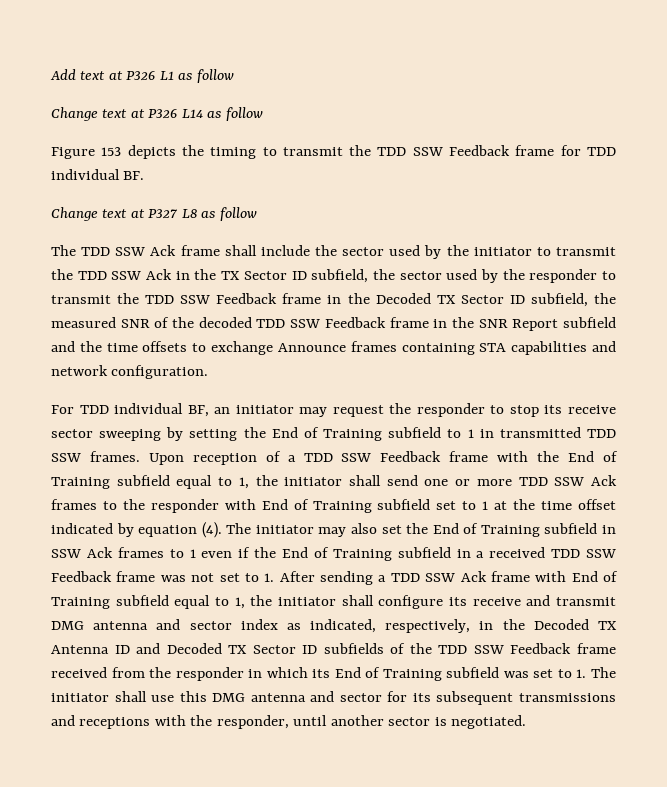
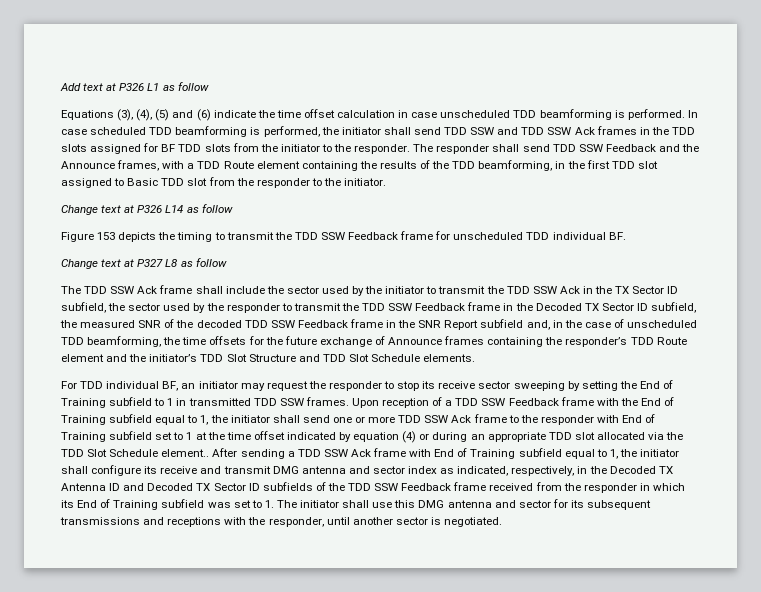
+ Equations (3), (4), (5) and (6) indicate the time offset calculation in case unscheduled TDD beamforming is performed. In case scheduled TDD beamforming is performed, the initiator shall send TDD SSW and TDD SSW Ack frames in the TDD slots assigned for BF TDD slots from the initiator to the responder. The responder shall send TDD SSW Feedback and the Announce frames, with a TDD Route element containing the results of the TDD beamforming, in the first TDD slot assigned to Basic TDD slot from the responder to the initiator.
- Figure 153 depicts the timing to transmit the TDD SSW Feedback frame for TDD individual BF.
+ Figure 153 depicts the timing to transmit the TDD SSW Feedback frame for unscheduled TDD individual BF.
- The TDD SSW Ack frame shall include the sector used by the initiator to transmit the TDD SSW Ack in the TX Sector ID subfield, the sector used by the responder to transmit the TDD SSW Feedback frame in the Decoded TX Sector ID subfield, the measured SNR of the decoded TDD SSW Feedback frame in the SNR Report subfield and the time offsets to exchange Announce frames containing STA capabilities and network configuration.
+ The TDD SSW Ack frame shall include the sector used by the initiator to transmit the TDD SSW Ack in the TX Sector ID subfield, the sector used by the responder to transmit the TDD SSW Feedback frame in the Decoded TX Sector ID subfield, the measured SNR of the decoded TDD SSW Feedback frame in the SNR Report subfield and, in the case of unscheduled TDD beamforming, the time offsets for the future exchange of Announce frames containing the responder’s TDD Route element and the initiator’s TDD Slot Structure and TDD Slot Schedule elements.
- Upon reception of a TDD SSW Feedback frame with the End of Training subfield equal to 1, the initiator shall send one or more TDD SSW Ack frames to the responder with End of Training subfield set to 1 at the time offset indicated by equation (4). The initiator may also set the End of Training subfield in SSW Ack frames to 1 even if the End of Training subfield in a received TDD SSW Feedback frame was not set to 1. After sending a TDD SSW Ack frame with End of Training subfield equal to 1, the initiator shall configure its receive and transmit DMG antenna and sector index as indicated, respectively, in the Decoded TX Antenna ID and Decoded TX Sector ID subfields of the TDD SSW Feedback frame received from the responder in which its End of Training subfield was set to 1. The initiator shall use this DMG antenna and sector for its subsequent transmissions and receptions with the responder, until another sector is negotiated.
+ Upon reception of a TDD SSW Feedback frame with the End of Training subfield equal to 1, the initiator shall send one or more TDD SSW Ack frame to the responder with End of Training subfield set to 1 at the time offset indicated by equation (4) or during an appropriate TDD slot allocated via the TDD Slot Schedule element.. After sending a TDD SSW Ack frame with End of Training subfield equal to 1, the initiator shall configure its receive and transmit DMG antenna and sector index as indicated, respectively, in the Decoded TX Antenna ID and Decoded TX Sector ID subfields of the TDD SSW Feedback frame received from the responder in which its End of Training subfield was set to 1. The initiator shall use this DMG antenna and sector for its subsequent transmissions and receptions with the responder, until another sector is negotiated.

